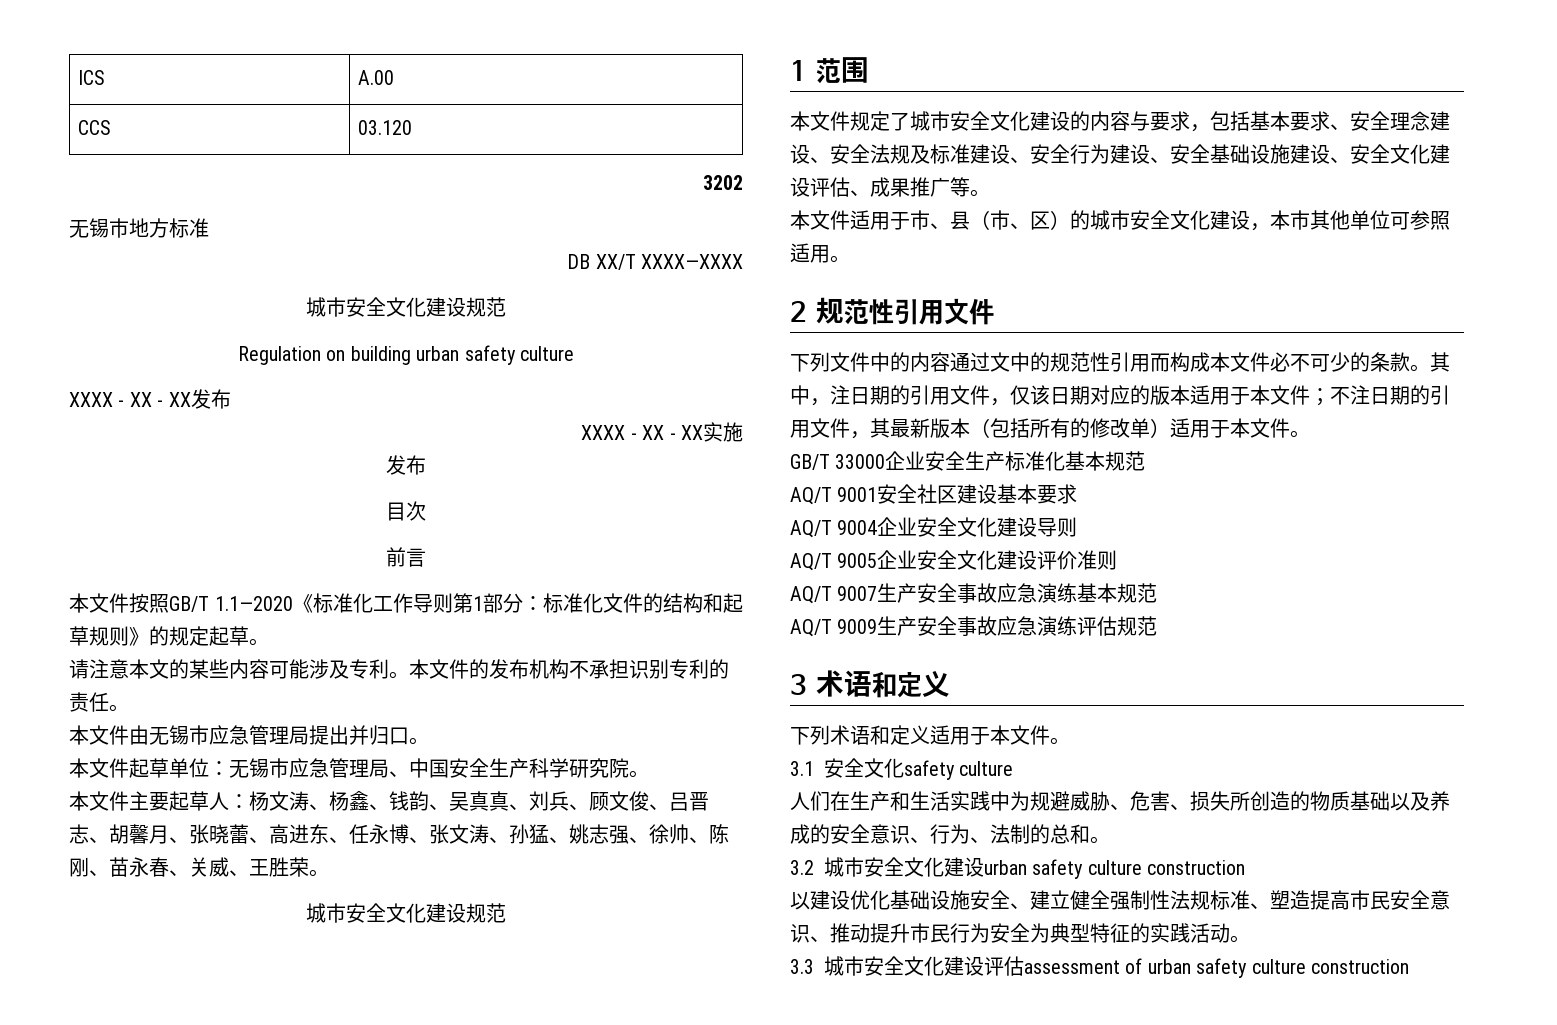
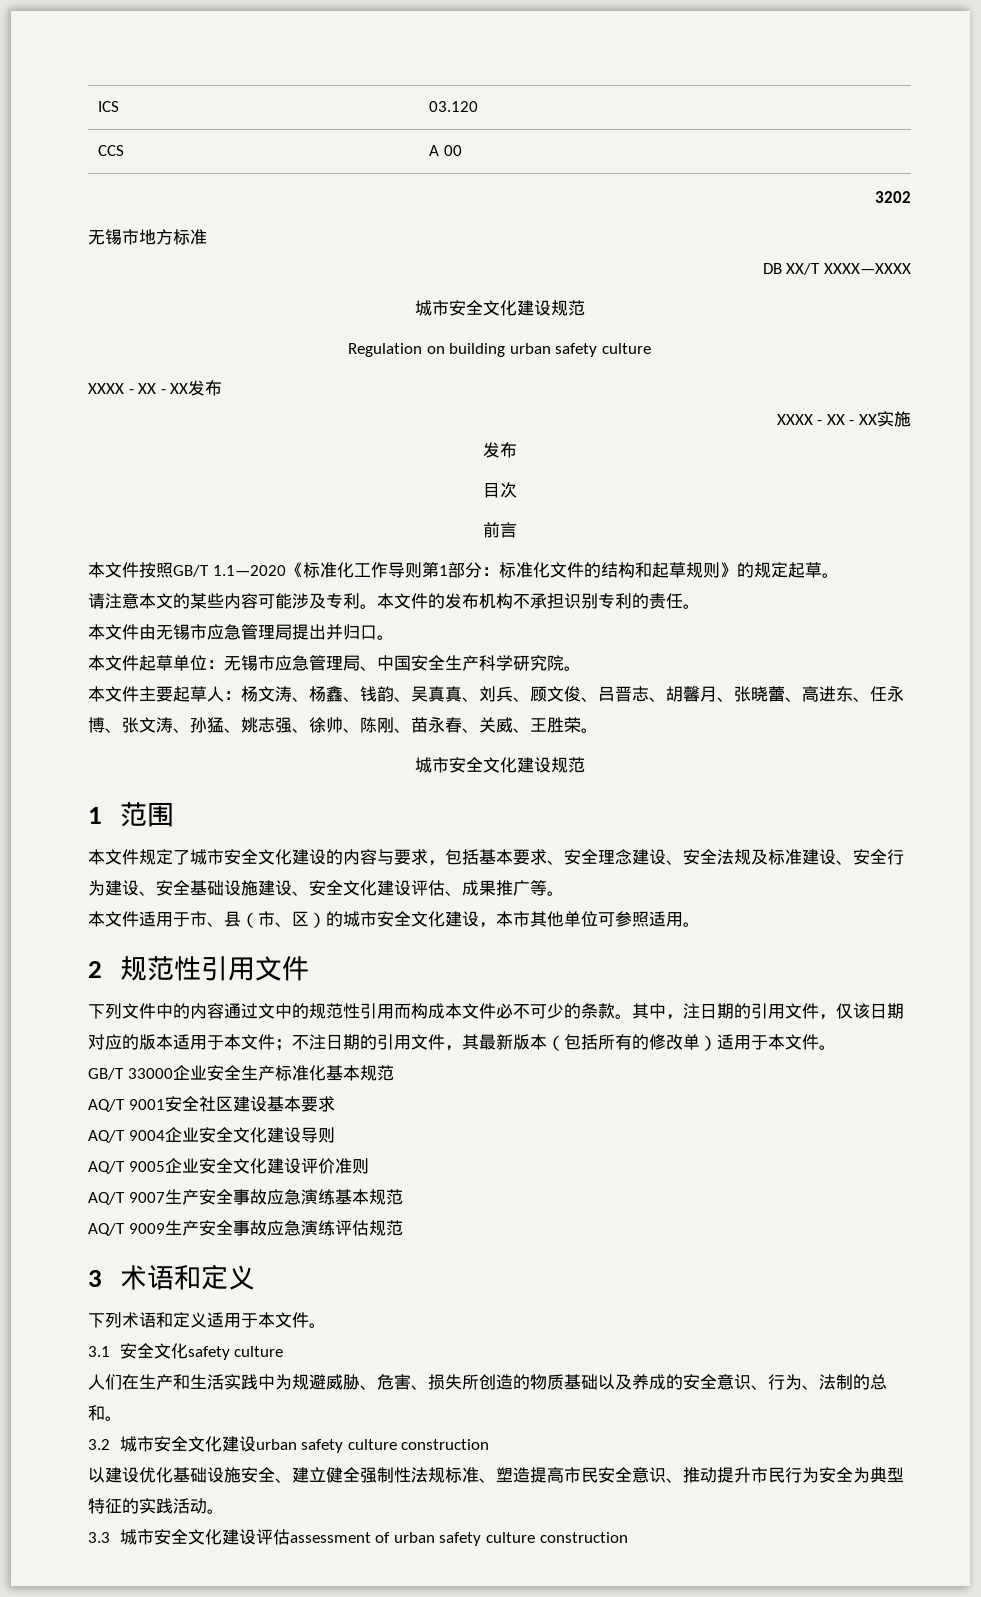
- ICS | A.00
+ ICS | 03.120
- CCS | 03.120
+ CCS | A 00

